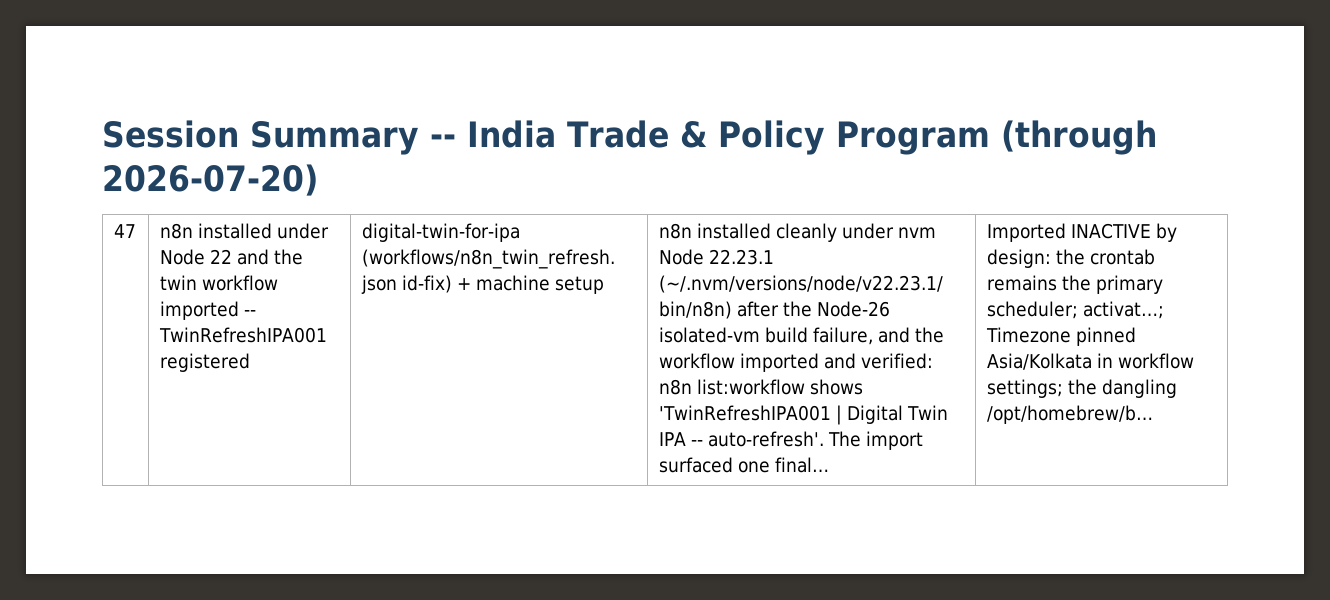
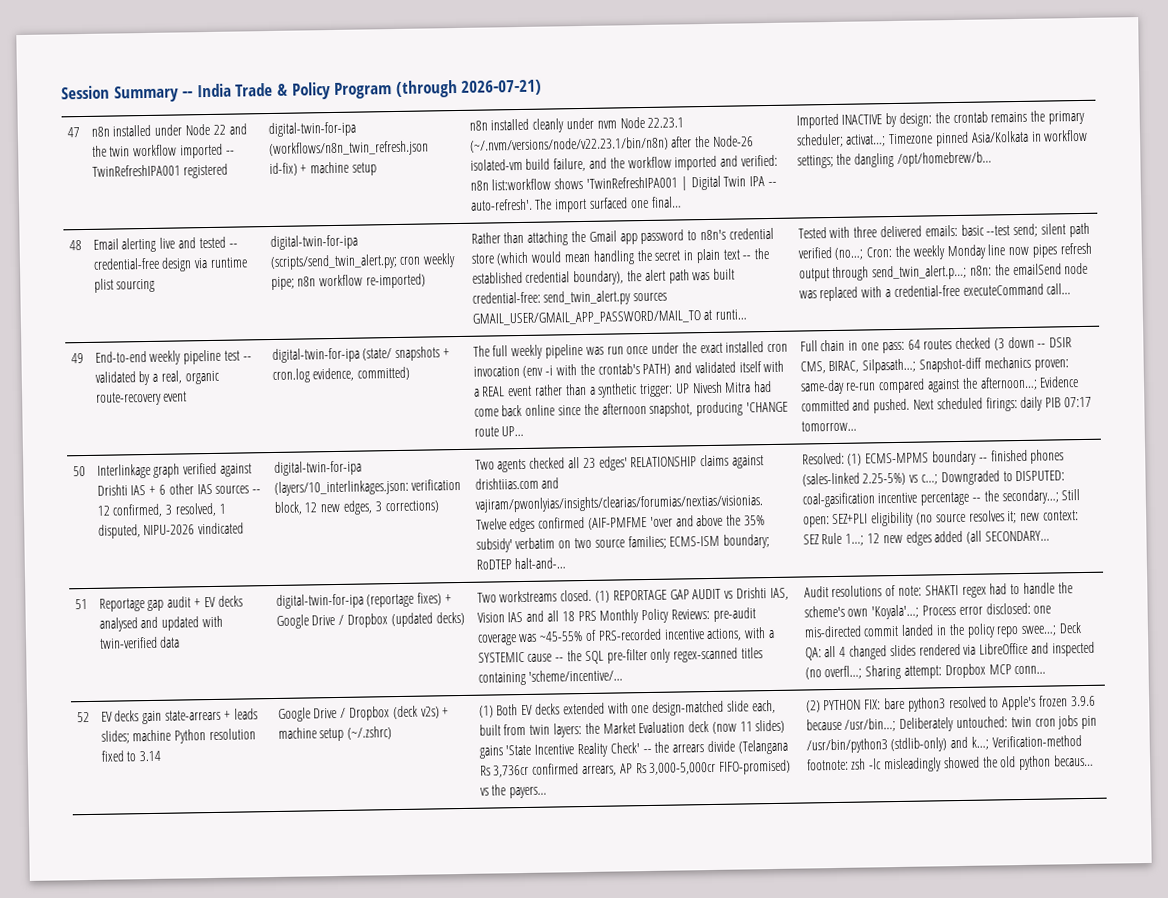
- Session Summary -- India Trade & Policy Program (through 2026-07-20)
+ Session Summary -- India Trade & Policy Program (through 2026-07-21)
+ 48 | Email alerting live and tested -- credential-free design via runtime plist sourcing | digital-twin-for-ipa (scripts/send_twin_alert.py; cron weekly pipe; n8n workflow re-imported) | Rather than attaching the Gmail app password to n8n's credential store (which would mean handling the secret in plain text -- the established credential boundary), the alert path was built credential-free: send_twin_alert.py sources GMAIL_USER/GMAIL_APP_PASSWORD/MAIL_TO at runti… | Tested with three delivered emails: basic --test send; silent path verified (no…; Cron: the weekly Monday line now pipes refresh output through send_twin_alert.p…; n8n: the emailSend node was replaced with a credential-free executeCommand call…
+ 49 | End-to-end weekly pipeline test -- validated by a real, organic route-recovery event | digital-twin-for-ipa (state/ snapshots + cron.log evidence, committed) | The full weekly pipeline was run once under the exact installed cron invocation (env -i with the crontab's PATH) and validated itself with a REAL event rather than a synthetic trigger: UP Nivesh Mitra had come back online since the afternoon snapshot, producing 'CHANGE route UP… | Full chain in one pass: 64 routes checked (3 down -- DSIR CMS, BIRAC, Silpasath…; Snapshot-diff mechanics proven: same-day re-run compared against the afternoon…; Evidence committed and pushed. Next scheduled firings: daily PIB 07:17 tomorrow…
+ 50 | Interlinkage graph verified against Drishti IAS + 6 other IAS sources -- 12 confirmed, 3 resolved, 1 disputed, NIPU-2026 vindicated | digital-twin-for-ipa (layers/10_interlinkages.json: verification block, 12 new edges, 3 corrections) | Two agents checked all 23 edges' RELATIONSHIP claims against drishtiias.com and vajiram/pwonlyias/insights/clearias/forumias/nextias/visionias. Twelve edges confirmed (AIF-PMFME 'over and above the 35% subsidy' verbatim on two source families; ECMS-ISM boundary; RoDTEP halt-and-… | Resolved: (1) ECMS-MPMS boundary -- finished phones (sales-linked 2.25-5%) vs c…; Downgraded to DISPUTED: coal-gasification incentive percentage -- the secondary…; Still open: SEZ+PLI eligibility (no source resolves it; new context: SEZ Rule 1…; 12 new edges added (all SECONDARY…
+ 51 | Reportage gap audit + EV decks analysed and updated with twin-verified data | digital-twin-for-ipa (reportage fixes) + Google Drive / Dropbox (updated decks) | Two workstreams closed. (1) REPORTAGE GAP AUDIT vs Drishti IAS, Vision IAS and all 18 PRS Monthly Policy Reviews: pre-audit coverage was ~45-55% of PRS-recorded incentive actions, with a SYSTEMIC cause -- the SQL pre-filter only regex-scanned titles containing 'scheme/incentive/… | Audit resolutions of note: SHAKTI regex had to handle the scheme's own 'Koyala'…; Process error disclosed: one mis-directed commit landed in the policy repo swee…; Deck QA: all 4 changed slides rendered via LibreOffice and inspected (no overfl…; Sharing attempt: Dropbox MCP conn…
+ 52 | EV decks gain state-arrears + leads slides; machine Python resolution fixed to 3.14 | Google Drive / Dropbox (deck v2s) + machine setup (~/.zshrc) | (1) Both EV decks extended with one design-matched slide each, built from twin layers: the Market Evaluation deck (now 11 slides) gains 'State Incentive Reality Check' -- the arrears divide (Telangana Rs 3,736cr confirmed arrears, AP Rs 3,000-5,000cr FIFO-promised) vs the payers… | (2) PYTHON FIX: bare python3 resolved to Apple's frozen 3.9.6 because /usr/bin…; Deliberately untouched: twin cron jobs pin /usr/bin/python3 (stdlib-only) and k…; Verification-method footnote: zsh -lc misleadingly showed the old python becaus…

